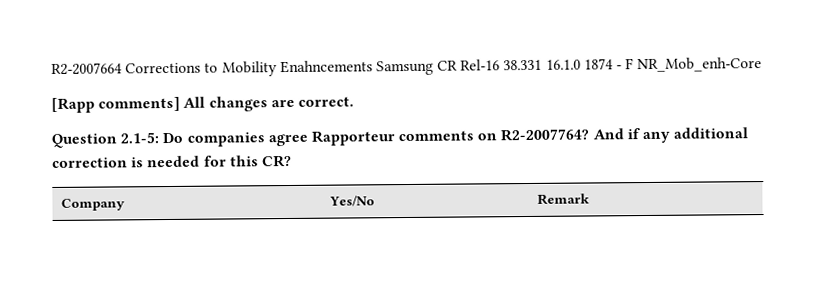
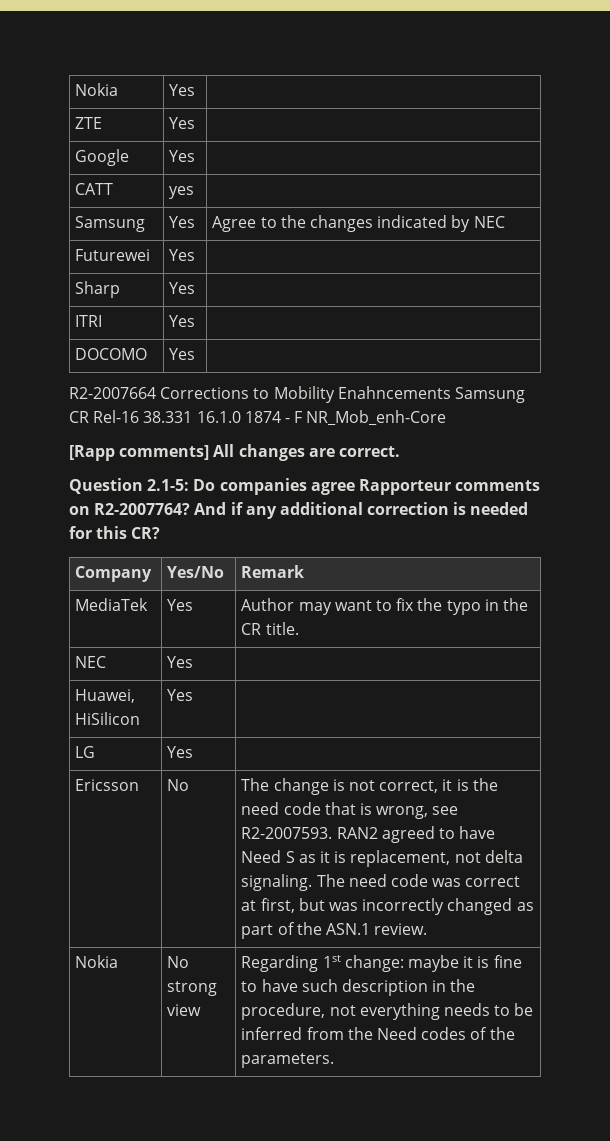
+ Nokia | Yes |
+ ZTE | Yes |
+ Google | Yes |
+ CATT | yes |
+ Samsung | Yes | Agree to the changes indicated by NEC
+ Futurewei | Yes |
+ Sharp | Yes |
+ ITRI | Yes |
+ DOCOMO | Yes |
+ MediaTek | Yes | Author may want to fix the typo in the CR title.
+ NEC | Yes |
+ Huawei, HiSilicon | Yes |
+ LG | Yes |
+ Ericsson | No | The change is not correct, it is the need code that is wrong, see R2-2007593. RAN2 agreed to have Need S as it is replacement, not delta signaling. The need code was correct at first, but was incorrectly changed as part of the ASN.1 review.
+ Nokia | No strong view | Regarding 1st change: maybe it is fine to have such description in the procedure, not everything needs to be inferred from the Need codes of the parameters.

